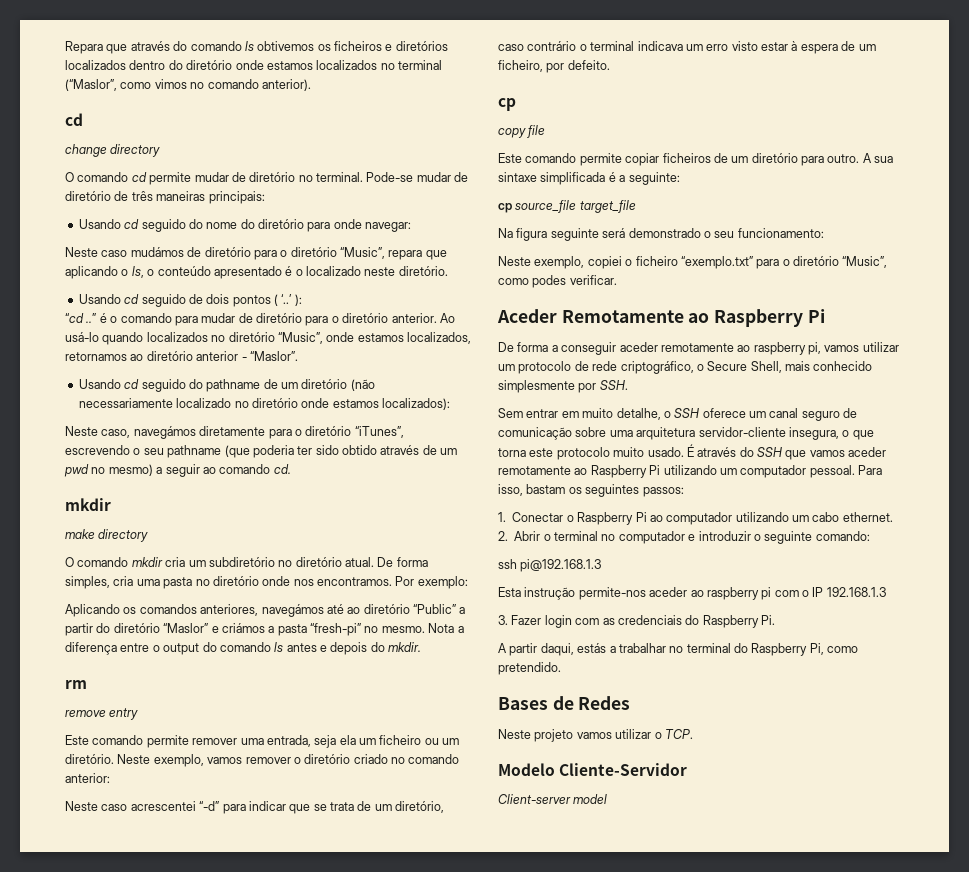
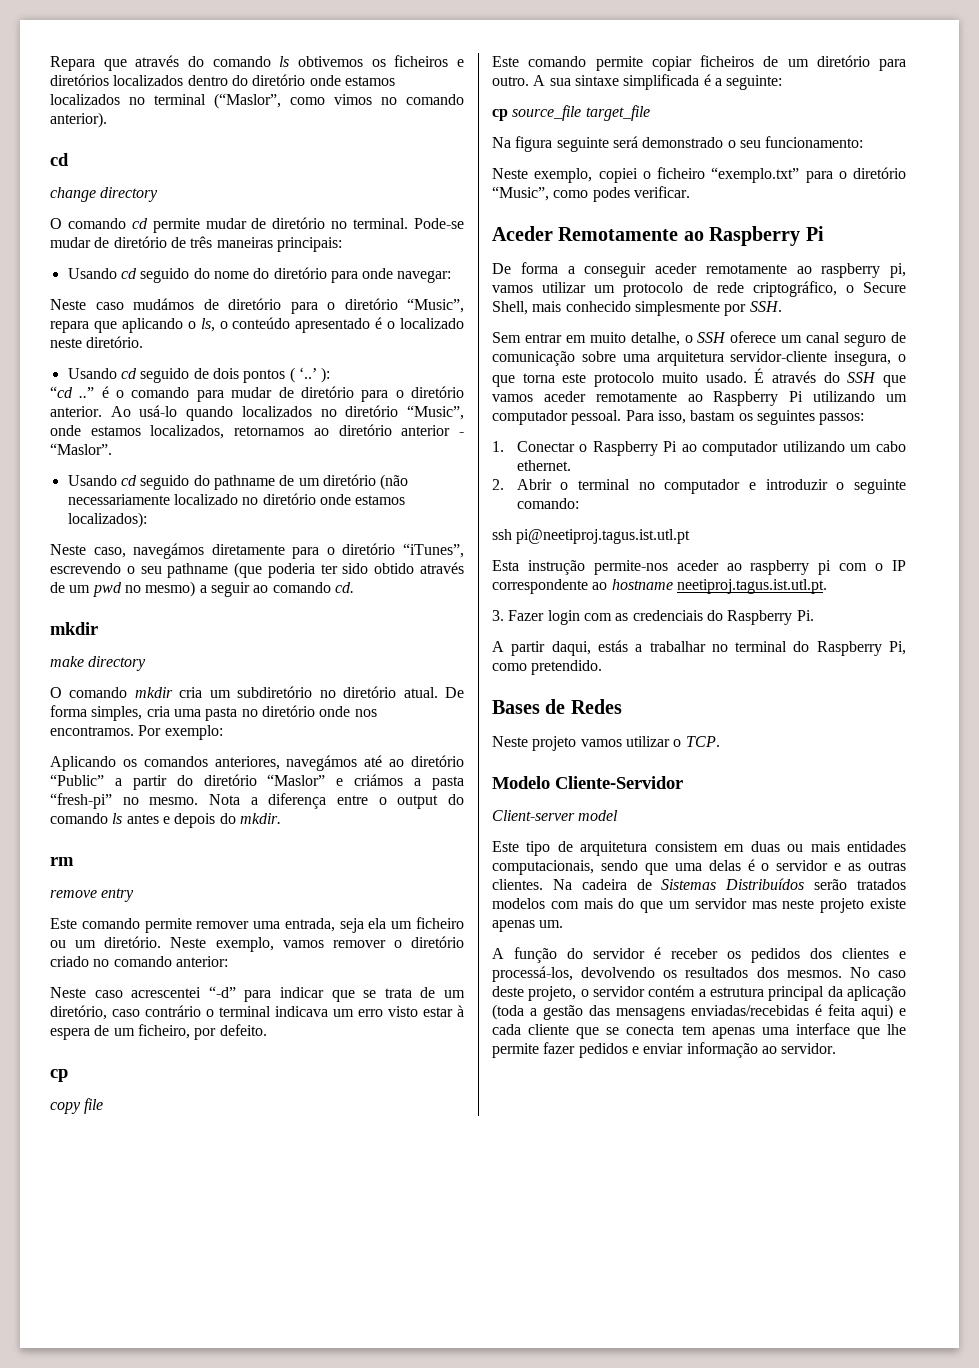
- ssh pi@192.168.1.3
+ ssh pi@neetiproj.tagus.ist.utl.pt
- Esta instrução permite-nos aceder ao raspberry pi com o IP 192.168.1.3
+ Esta instrução permite-nos aceder ao raspberry pi com o IP correspondente ao hostname neetiproj.tagus.ist.utl.pt.
+ Este tipo de arquitetura consistem em duas ou mais entidades computacionais, sendo que uma delas é o servidor e as outras clientes. Na cadeira de Sistemas Distribuídos serão tratados modelos com mais do que um servidor mas neste projeto existe apenas um.
+ A função do servidor é receber os pedidos dos clientes e processá-los, devolvendo os resultados dos mesmos. No caso deste projeto, o servidor contém a estrutura principal da aplicação (toda a gestão das mensagens enviadas/recebidas é feita aqui) e cada cliente que se conecta tem apenas uma interface que lhe permite fazer pedidos e enviar informação ao servidor.

